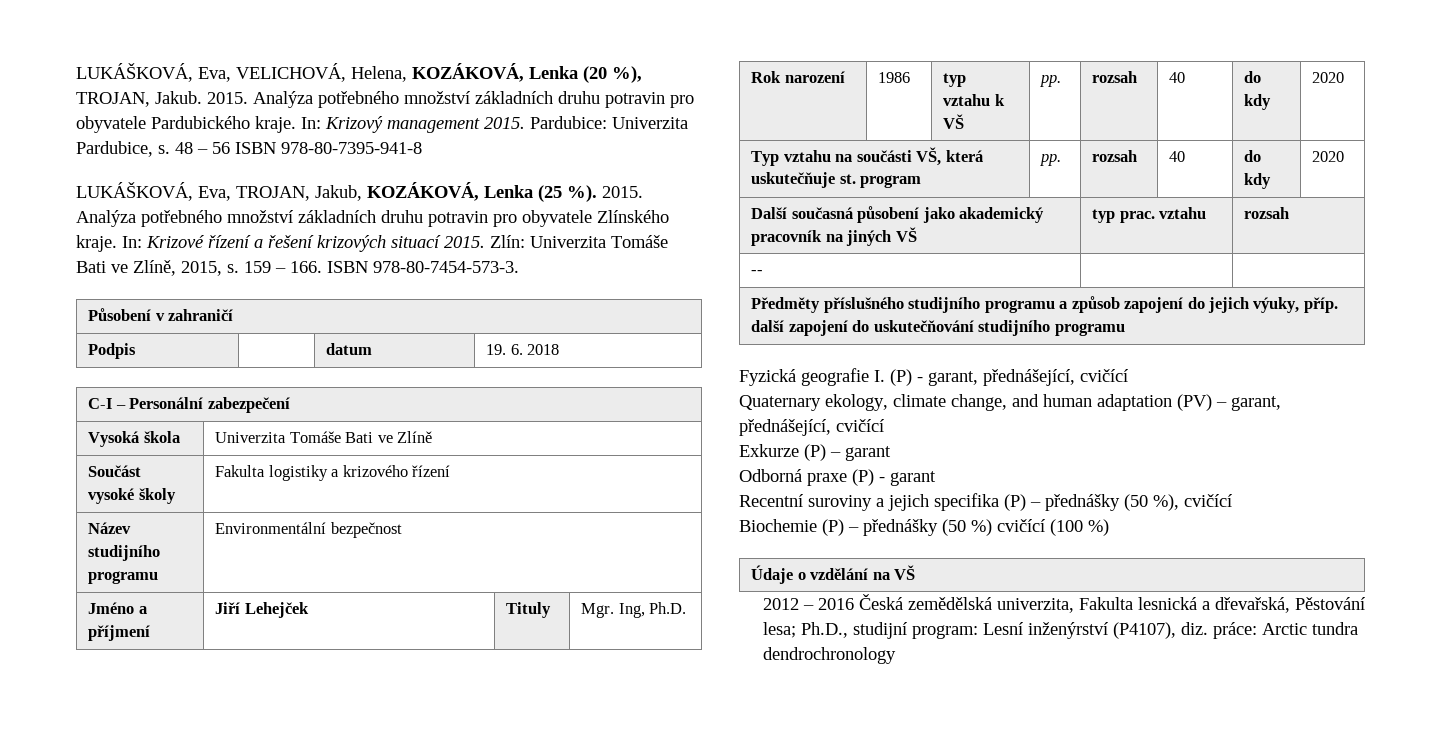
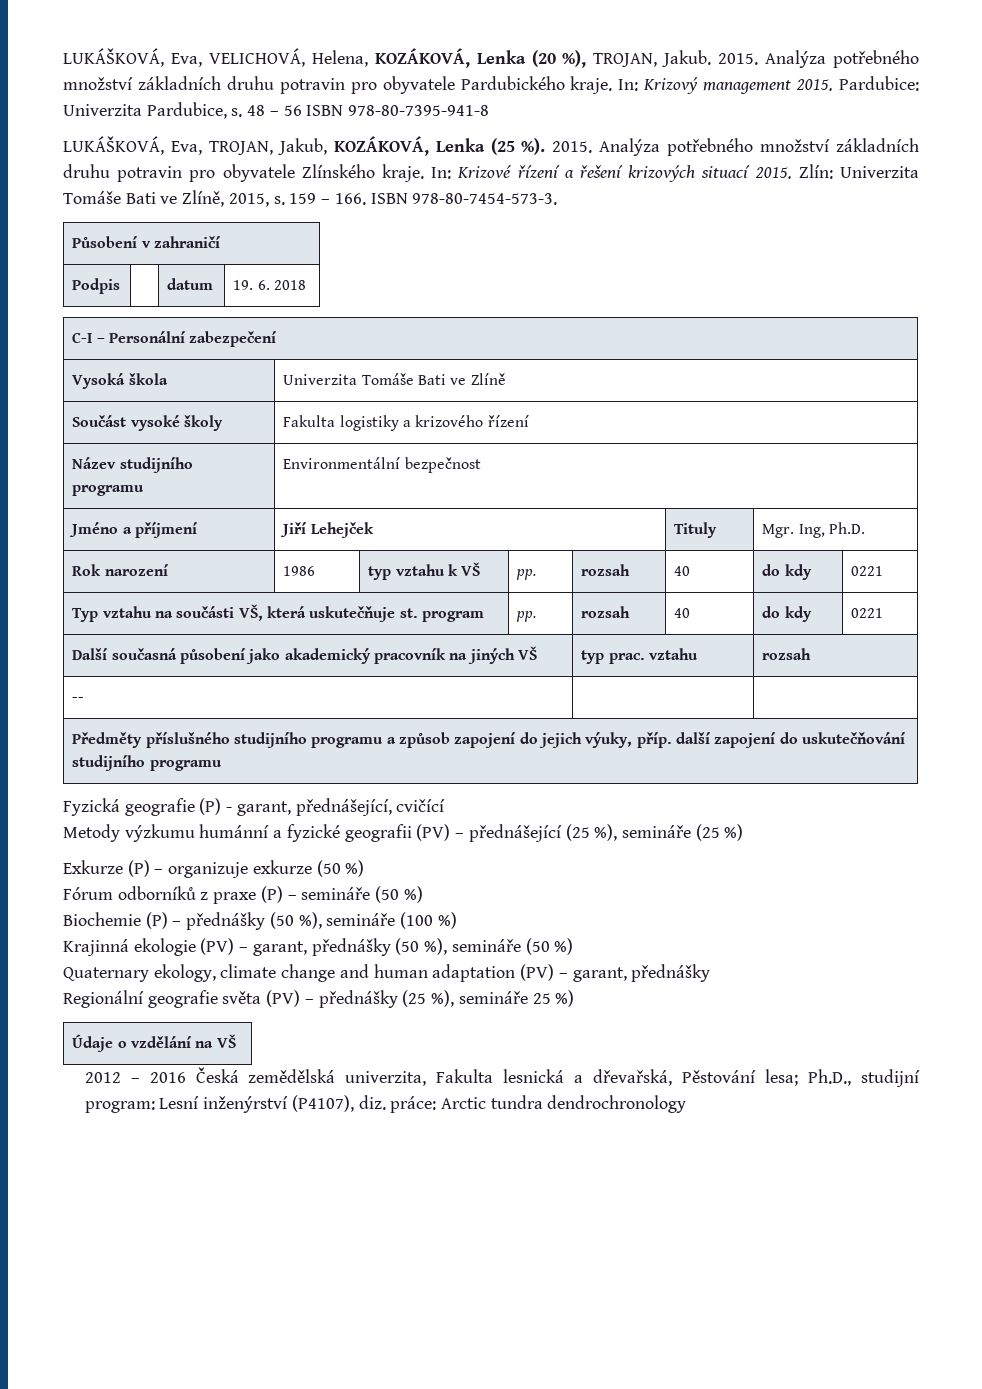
- Rok narození | 1986 | typ vztahu k VŠ | pp. | rozsah | 40 | do kdy | 2020
+ Rok narození | 1986 | typ vztahu k VŠ | pp. | rozsah | 40 | do kdy | 0221
- Typ vztahu na součásti VŠ, která uskutečňuje st. program | pp. | rozsah | 40 | do kdy | 2020
+ Typ vztahu na součásti VŠ, která uskutečňuje st. program | pp. | rozsah | 40 | do kdy | 0221
- Fyzická geografie I. (P) - garant, přednášející, cvičící
+ Fyzická geografie (P) - garant, přednášející, cvičící
+ Metody výzkumu humánní a fyzické geografii (PV) – přednášející (25 %), semináře (25 %)
+ Exkurze (P) – organizuje exkurze (50 %)
+ Fórum odborníků z praxe (P) – semináře (50 %)
+ Biochemie (P) – přednášky (50 %), semináře (100 %)
+ Krajinná ekologie (PV) – garant, přednášky (50 %), semináře (50 %)
- Quaternary ekology, climate change, and human adaptation (PV) – garant, přednášející, cvičící
- Exkurze (P) – garant
- Odborná praxe (P) - garant
- Recentní suroviny a jejich specifika (P) – přednášky (50 %), cvičící
- Biochemie (P) – přednášky (50 %) cvičící (100 %)
+ Quaternary ekology, climate change and human adaptation (PV) – garant, přednášky
+ Regionální geografie světa (PV) – přednášky (25 %), semináře 25 %)

